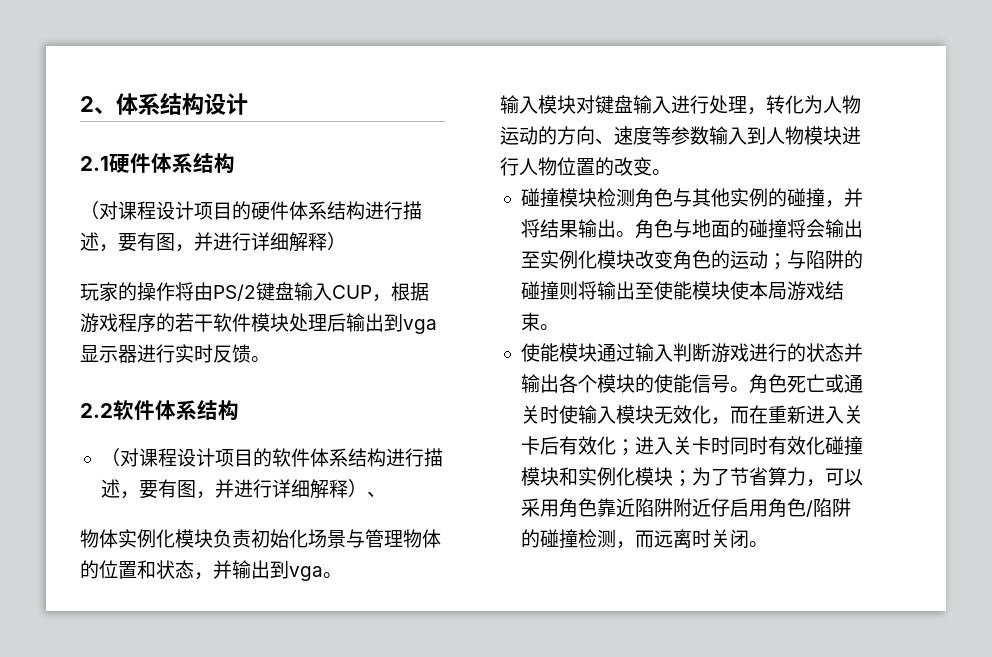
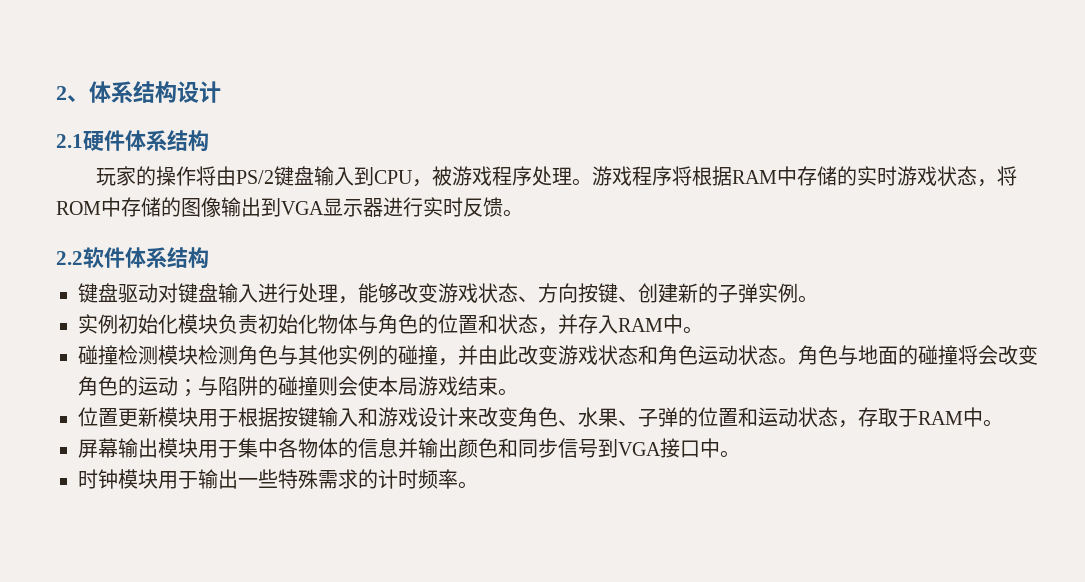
- （对课程设计项目的硬件体系结构进行描述，要有图，并进行详细解释）
- 玩家的操作将由PS/2键盘输入CUP，根据游戏程序的若干软件模块处理后输出到vga显示器进行实时反馈。
+ 玩家的操作将由PS/2键盘输入到CPU，被游戏程序处理。游戏程序将根据RAM中存储的实时游戏状态，将ROM中存储的图像输出到VGA显示器进行实时反馈。
- （对课程设计项目的软件体系结构进行描述，要有图，并进行详细解释）、
- 物体实例化模块负责初始化场景与管理物体的位置和状态，并输出到vga。
- 输入模块对键盘输入进行处理，转化为人物运动的方向、速度等参数输入到人物模块进行人物位置的改变。
+ 键盘驱动对键盘输入进行处理，能够改变游戏状态、方向按键、创建新的子弹实例。
+ 实例初始化模块负责初始化物体与角色的位置和状态，并存入RAM中。
- 碰撞模块检测角色与其他实例的碰撞，并将结果输出。
+ 碰撞检测模块检测角色与其他实例的碰撞，并由此改变游戏状态和角色运动状态。
- 角色与地面的碰撞将会输出至实例化模块改变角色的运动；与陷阱的碰撞则将输出至使能模块使本局游戏结束。
+ 角色与地面的碰撞将会改变角色的运动；与陷阱的碰撞则会使本局游戏结束。
- 使能模块通过输入判断游戏进行的状态并输出各个模块的使能信号。角色死亡或通关时使输入模块无效化，而在重新进入关卡后有效化；进入关卡时同时有效化碰撞模块和实例化模块；为了节省算力，可以采用角色靠近陷阱附近仔启用角色/陷阱的碰撞检测，而远离时关闭。
+ 位置更新模块用于根据按键输入和游戏设计来改变角色、水果、子弹的位置和运动状态，存取于RAM中。
+ 屏幕输出模块用于集中各物体的信息并输出颜色和同步信号到VGA接口中。
+ 时钟模块用于输出一些特殊需求的计时频率。

